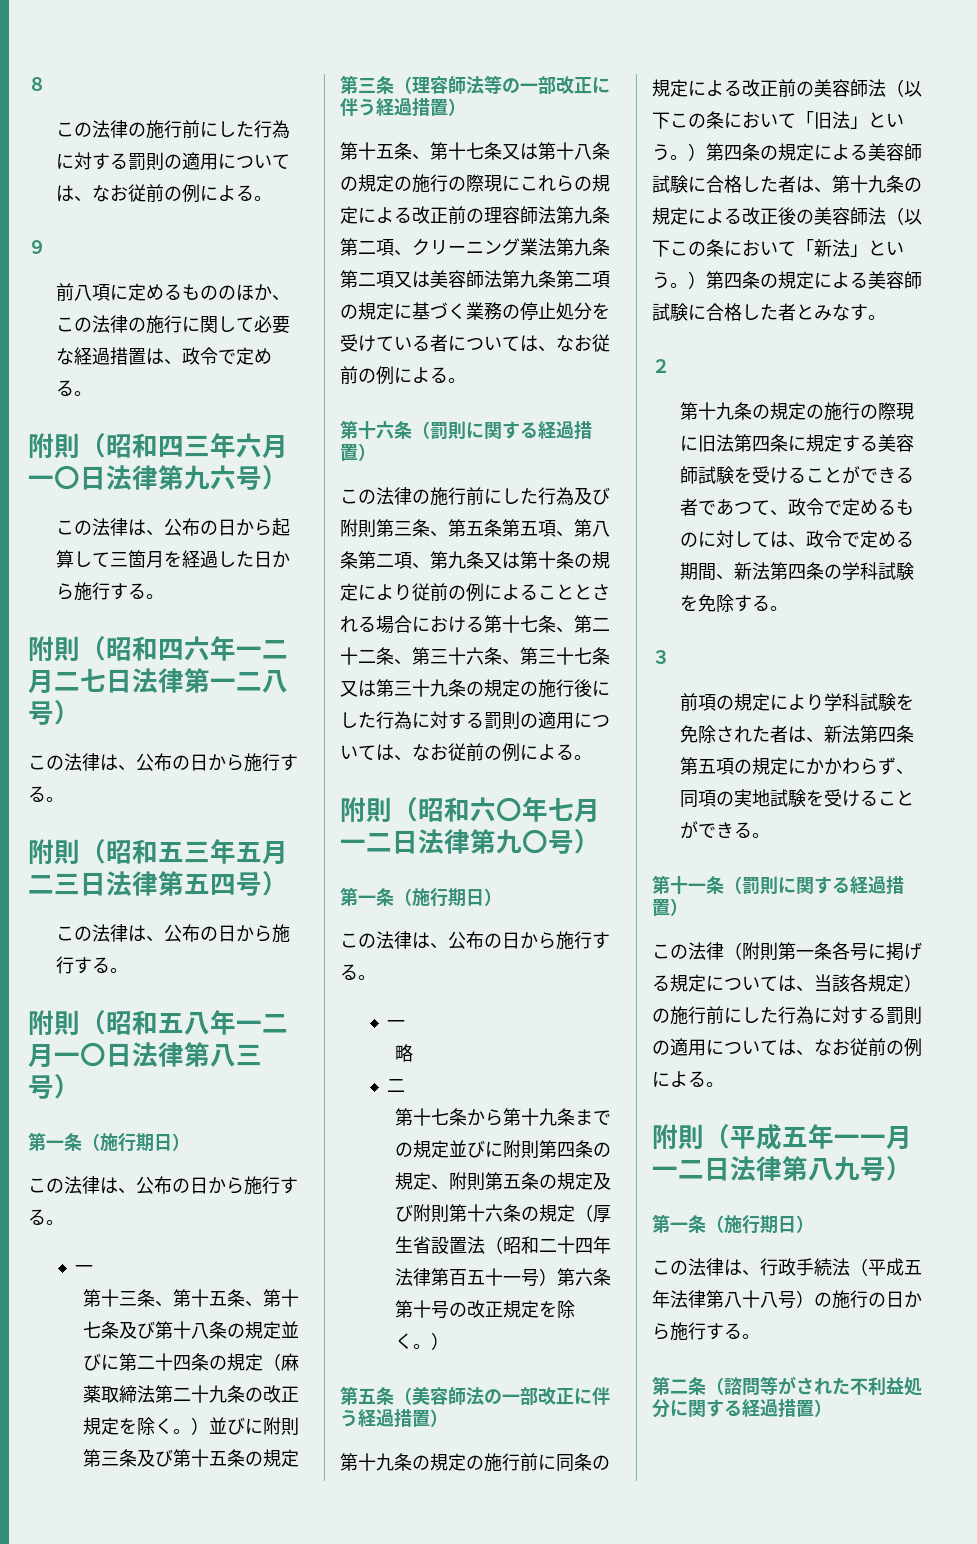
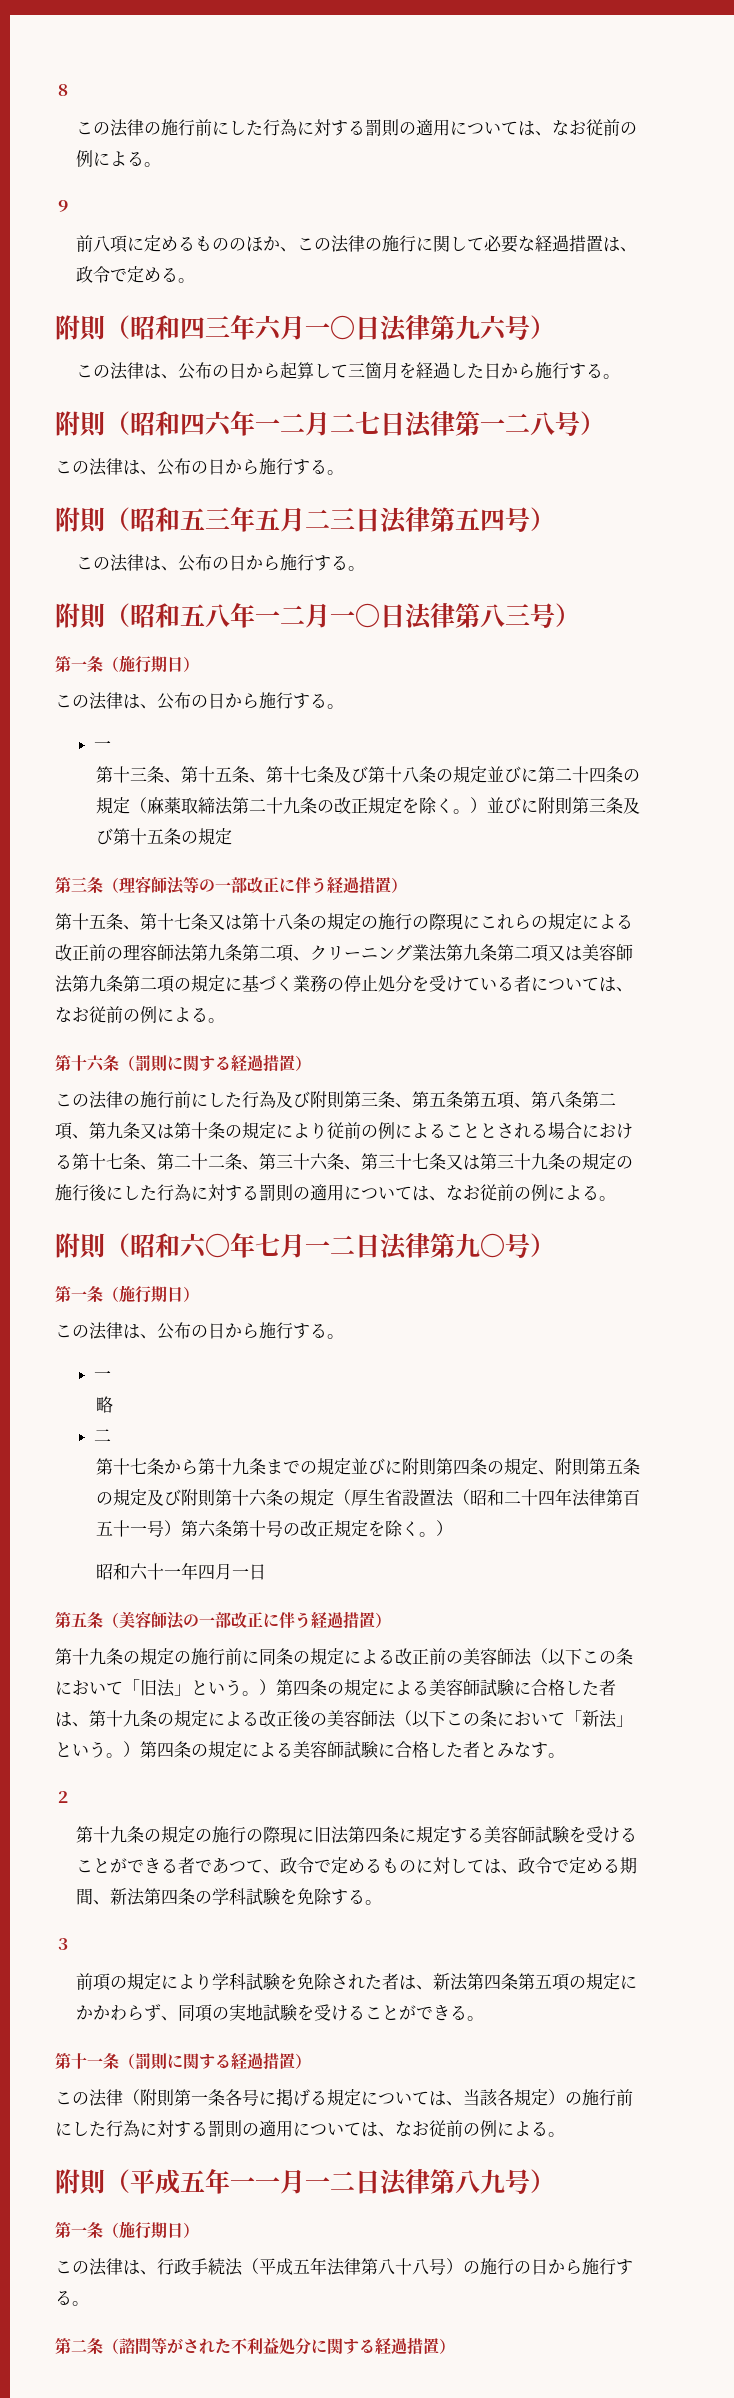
+ 昭和六十一年四月一日

